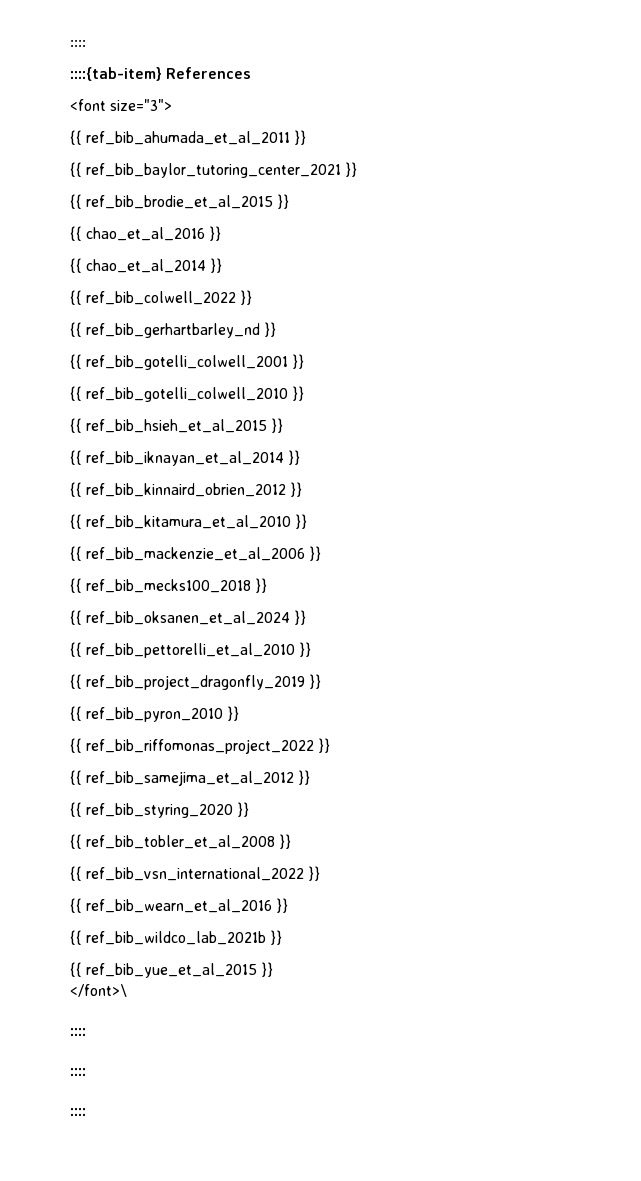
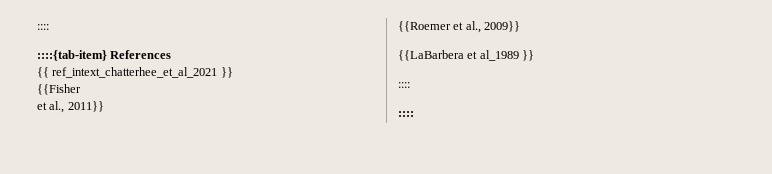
- <font size="3">
- {{ ref_bib_ahumada_et_al_2011 }}
- {{ ref_bib_baylor_tutoring_center_2021 }}
- {{ ref_bib_brodie_et_al_2015 }}
- {{ chao_et_al_2016 }}
- {{ chao_et_al_2014 }}
- {{ ref_bib_colwell_2022 }}
- {{ ref_bib_gerhartbarley_nd }}
- {{ ref_bib_gotelli_colwell_2001 }}
- {{ ref_bib_gotelli_colwell_2010 }}
- {{ ref_bib_hsieh_et_al_2015 }}
- {{ ref_bib_iknayan_et_al_2014 }}
- {{ ref_bib_kinnaird_obrien_2012 }}
- {{ ref_bib_kitamura_et_al_2010 }}
- {{ ref_bib_mackenzie_et_al_2006 }}
- {{ ref_bib_mecks100_2018 }}
- {{ ref_bib_oksanen_et_al_2024 }}
- {{ ref_bib_pettorelli_et_al_2010 }}
- {{ ref_bib_project_dragonfly_2019 }}
- {{ ref_bib_pyron_2010 }}
- {{ ref_bib_riffomonas_project_2022 }}
- {{ ref_bib_samejima_et_al_2012 }}
- {{ ref_bib_styring_2020 }}
- {{ ref_bib_tobler_et_al_2008 }}
- {{ ref_bib_vsn_international_2022 }}
- {{ ref_bib_wearn_et_al_2016 }}
- {{ ref_bib_wildco_lab_2021b }}
- {{ ref_bib_yue_et_al_2015 }}
- </font>\
- ::::
+ {{ ref_intext_chatterhee_et_al_2021 }}
+ {{Fisher
+ et al., 2011}}
+ {{Roemer et al., 2009}}
+ {{LaBarbera et al_1989 }}

